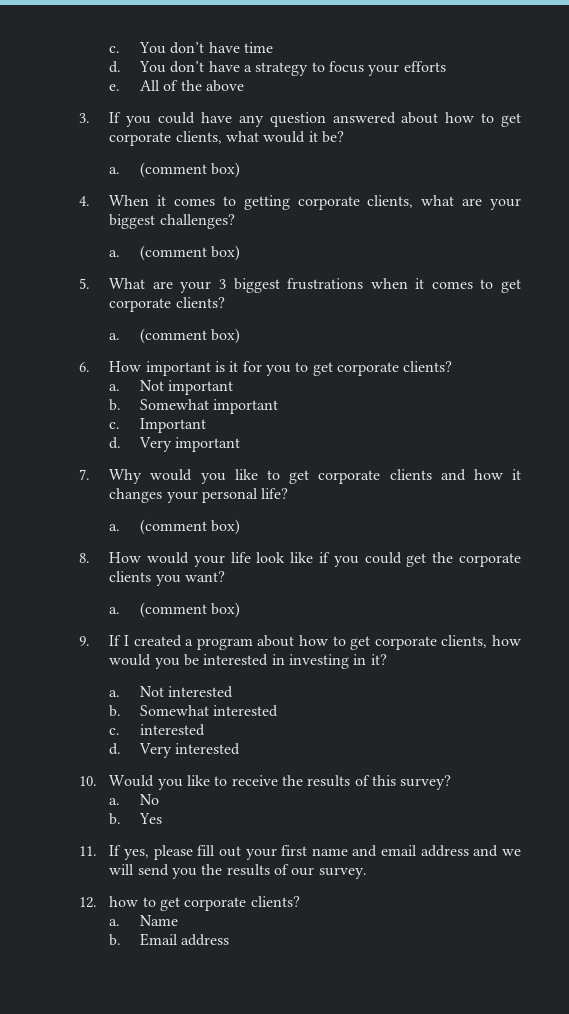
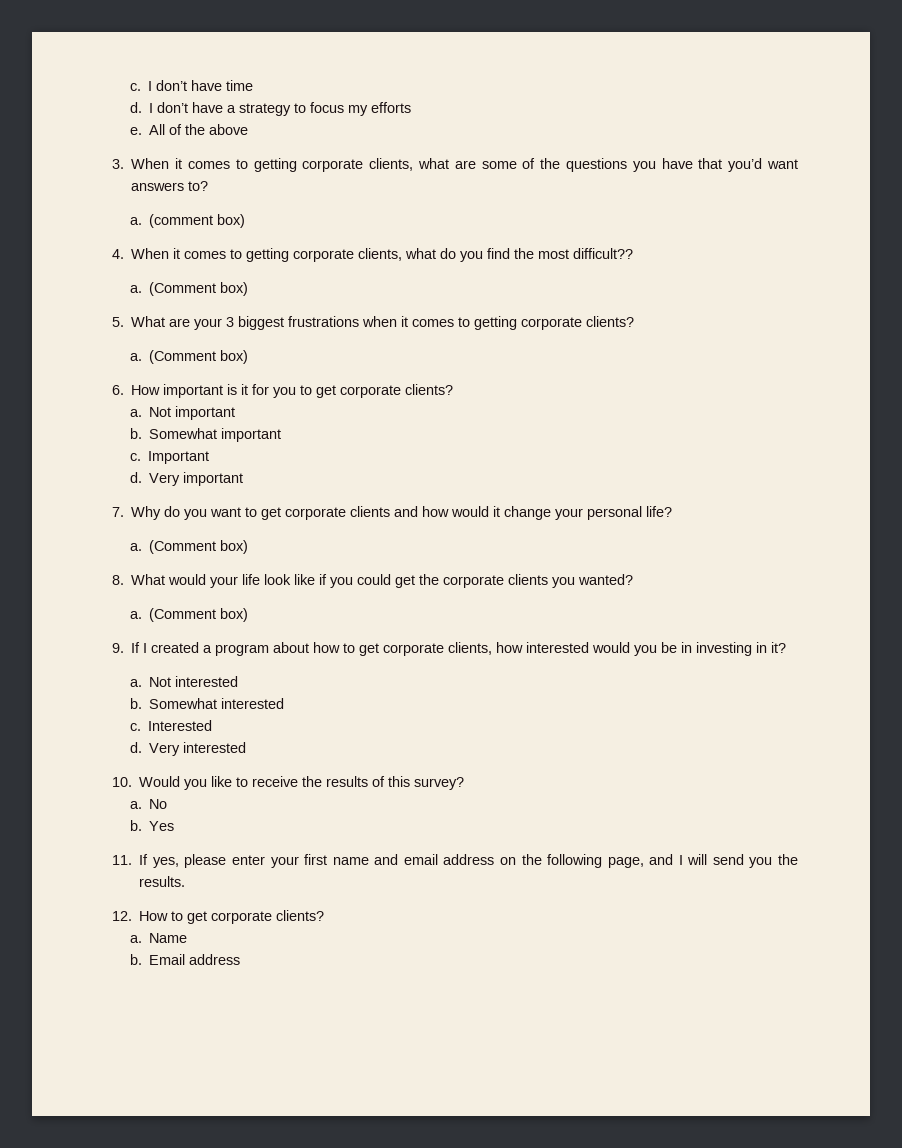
- c. You don’t have time
+ c. I don’t have time
- You don’t have a strategy to focus your efforts
+ I don’t have a strategy to focus my efforts
- 3. If you could have any question answered about how to get corporate clients, what would it be?
+ 3. When it comes to getting corporate clients, what are some of the questions you have that you’d want answers to?
- 4. When it comes to getting corporate clients, what are your biggest challenges?
- a. (comment box)
+ 4. When it comes to getting corporate clients, what do you find the most difficult??
+ a. (Comment box)
- 5. What are your 3 biggest frustrations when it comes to get corporate clients?
- a. (comment box)
+ 5. What are your 3 biggest frustrations when it comes to getting corporate clients?
+ a. (Comment box)
- 7. Why would you like to get corporate clients and how it changes your personal life?
- a. (comment box)
+ 7. Why do you want to get corporate clients and how would it change your personal life?
+ a. (Comment box)
- 8. How would your life look like if you could get the corporate clients you want?
- a. (comment box)
+ 8. What would your life look like if you could get the corporate clients you wanted?
+ a. (Comment box)
- 9. If I created a program about how to get corporate clients, how would you be interested in investing in it?
+ 9. If I created a program about how to get corporate clients, how interested would you be in investing in it?
- c. interested
+ c. Interested
- 11. If yes, please fill out your first name and email address and we will send you the results of our survey.
+ 11. If yes, please enter your first name and email address on the following page, and I will send you the results.
- 12. how to get corporate clients?
+ 12. How to get corporate clients?

